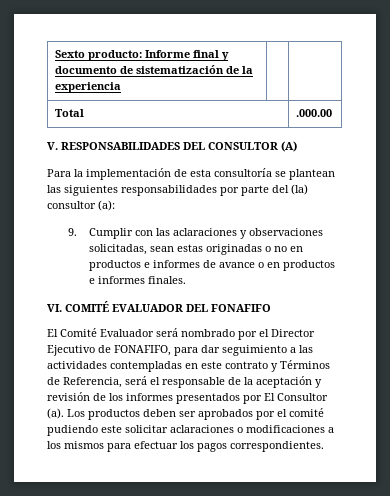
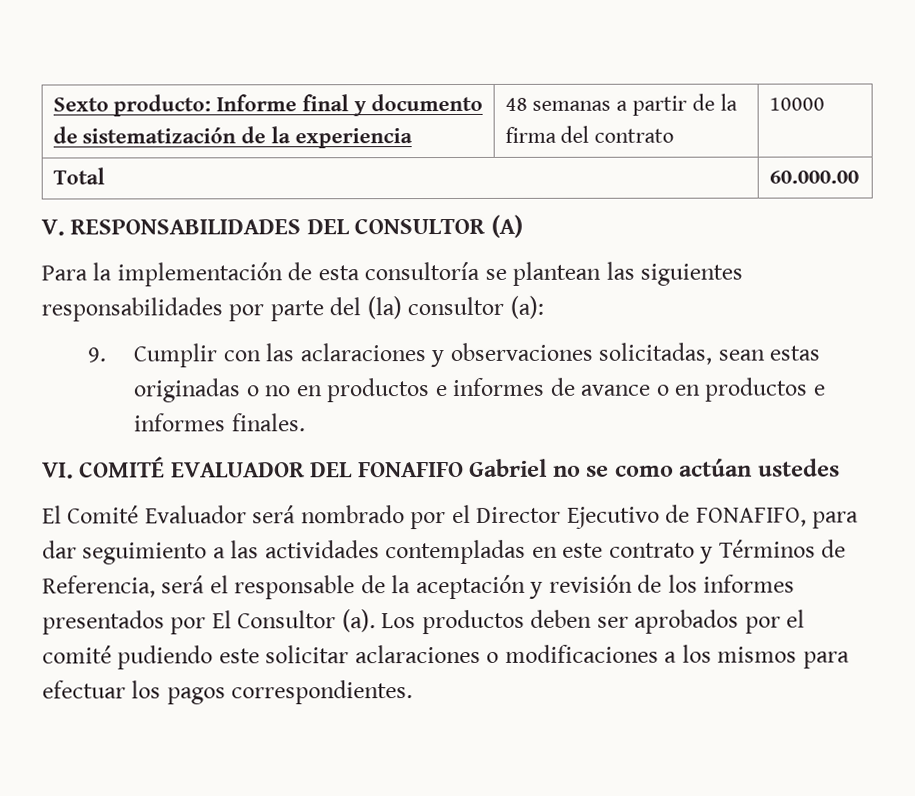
- Sexto producto: Informe final y documento de sistematización de la experiencia | |
+ Sexto producto: Informe final y documento de sistematización de la experiencia | 48 semanas a partir de la firma del contrato | 10000
- Total | .000.00
+ Total | 60.000.00
- VI. COMITÉ EVALUADOR DEL FONAFIFO
+ VI. COMITÉ EVALUADOR DEL FONAFIFO Gabriel no se como actúan ustedes

